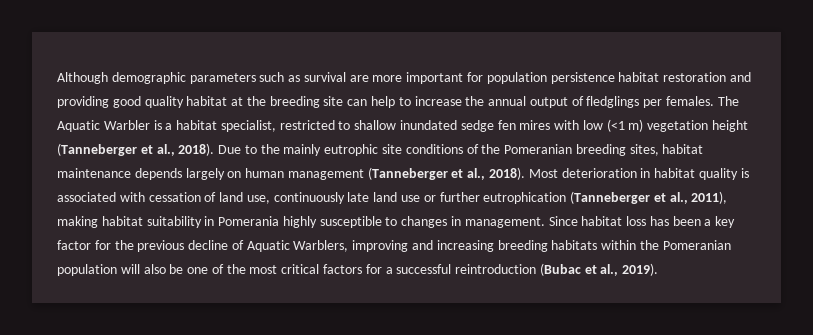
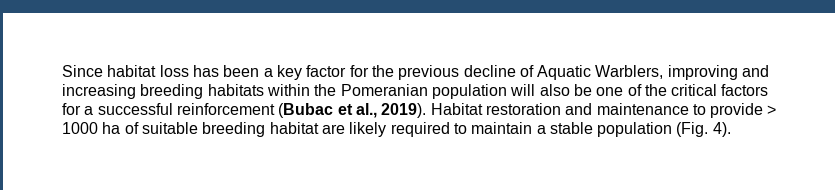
- Although demographic parameters such as survival are more important for population persistence habitat restoration and providing good quality habitat at the breeding site can help to increase the annual output of fledglings per females. The Aquatic Warbler is a habitat specialist, restricted to shallow inundated sedge fen mires with low (<1 m) vegetation height (Tanneberger et al., 2018). Due to the mainly eutrophic site conditions of the Pomeranian breeding sites, habitat maintenance depends largely on human management (Tanneberger et al., 2018). Most deterioration in habitat quality is associated with cessation of land use, continuously late land use or further eutrophication (Tanneberger et al., 2011), making habitat suitability in Pomerania highly susceptible to changes in management. Since habitat loss has been a key factor for the previous decline of Aquatic Warblers, improving and increasing breeding habitats within the Pomeranian population will also be one of the most critical factors for a successful reintroduction (Bubac et al., 2019).
+ Since habitat loss has been a key factor for the previous decline of Aquatic Warblers, improving and increasing breeding habitats within the Pomeranian population will also be one of the critical factors for a successful reinforcement (Bubac et al., 2019).
+ Habitat restoration and maintenance to provide > 1000 ha of suitable breeding habitat are likely required to maintain a stable population (Fig. 4).

